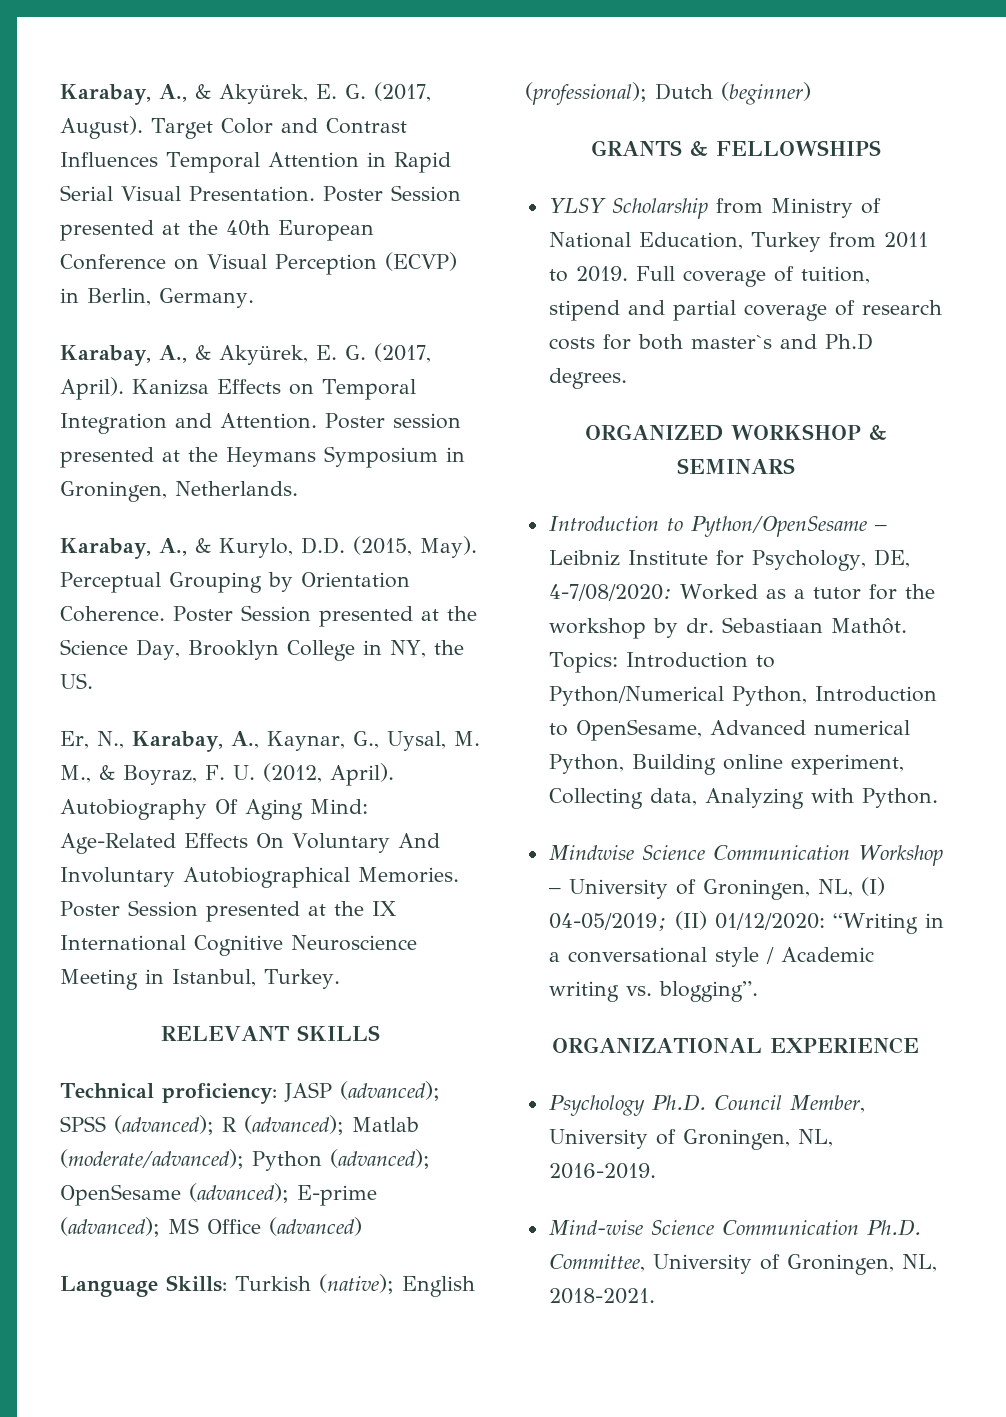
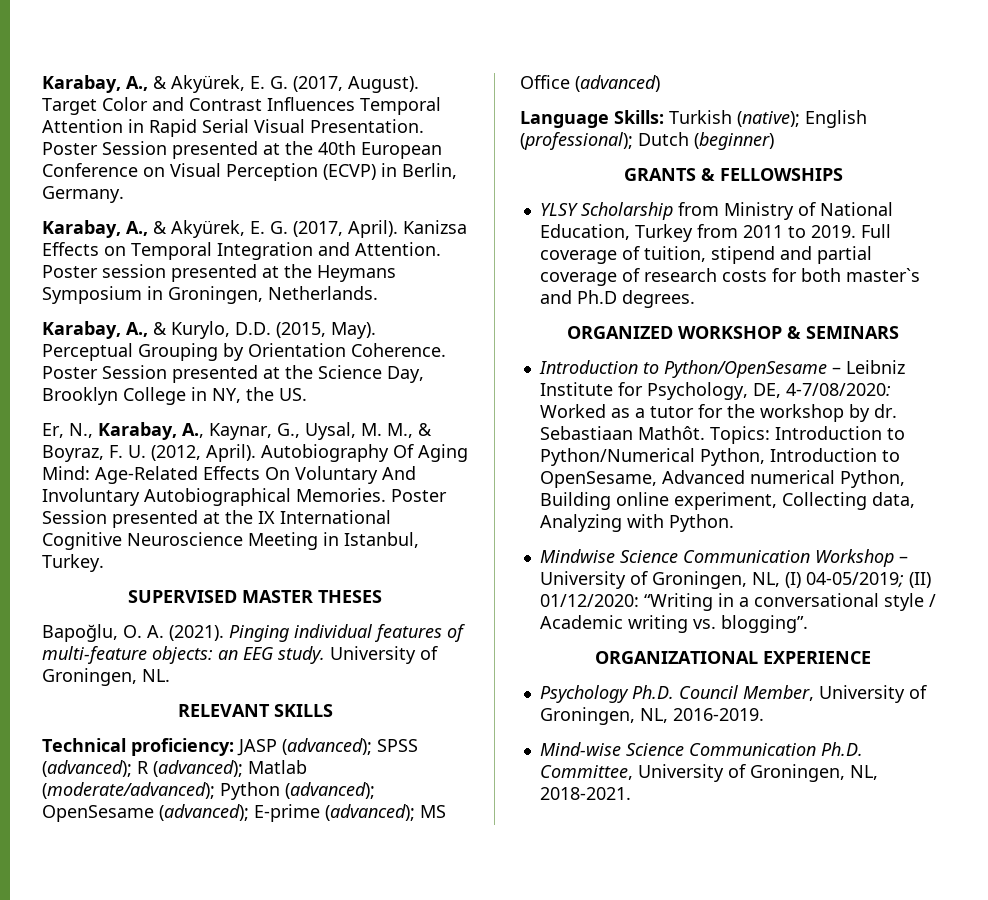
+ SUPERVISED MASTER THESES
+ Bapoğlu, O. A. (2021). Pinging individual features of multi-feature objects: an EEG study. University of Groningen, NL.

